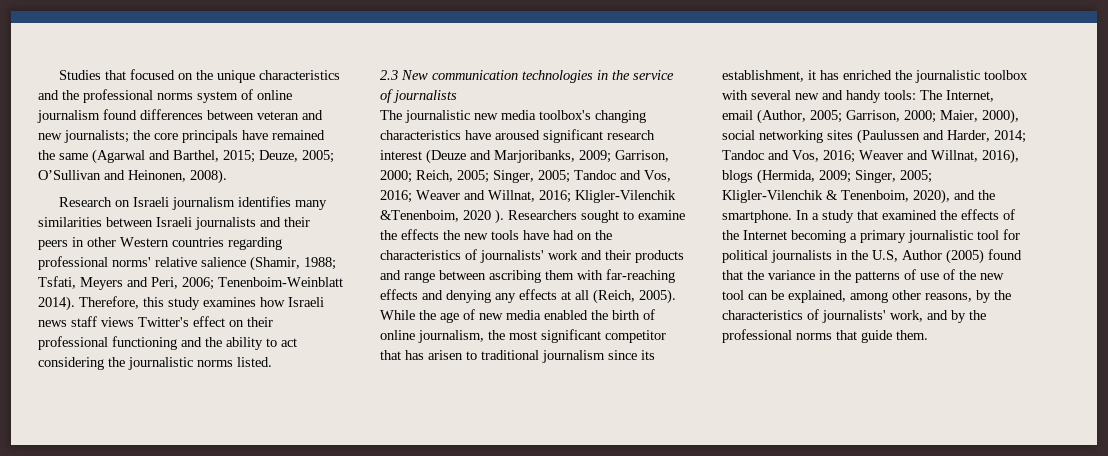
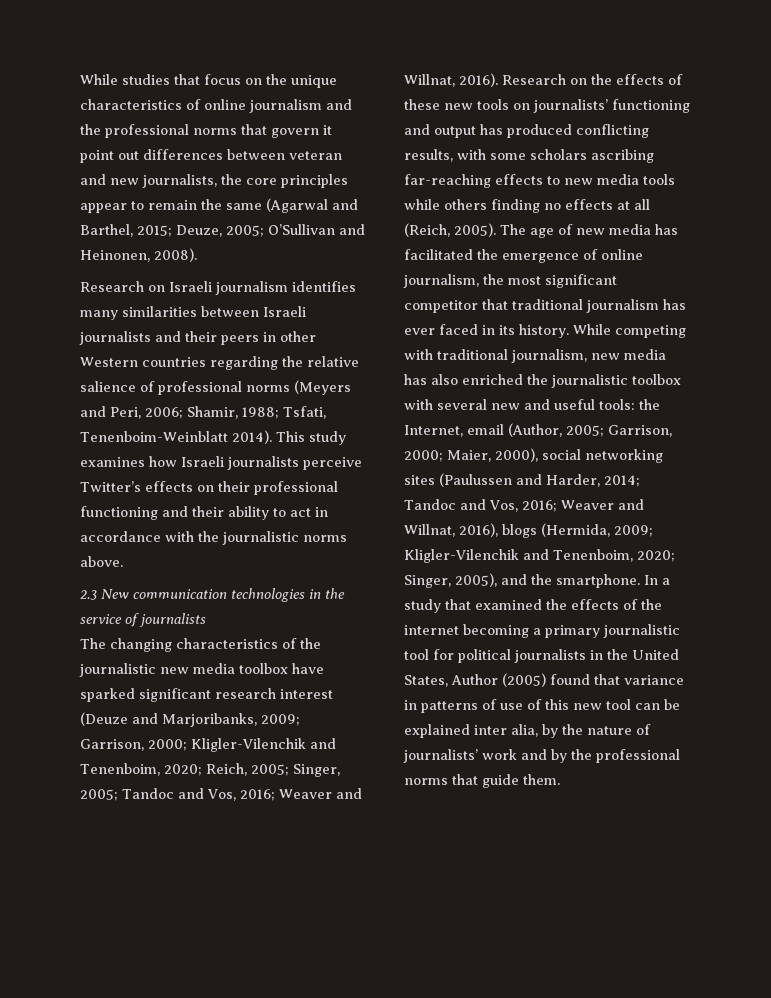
- Studies that focused on the unique characteristics and the professional norms system of online journalism found differences between veteran and new journalists; the core principals have remained the same (Agarwal and Barthel, 2015; Deuze, 2005; O’Sullivan and Heinonen, 2008).
+ While studies that focus on the unique characteristics of online journalism and the professional norms that govern it point out differences between veteran and new journalists, the core principles appear to remain the same (Agarwal and Barthel, 2015; Deuze, 2005; O’Sullivan and Heinonen, 2008).
- Research on Israeli journalism identifies many similarities between Israeli journalists and their peers in other Western countries regarding professional norms' relative salience (Shamir, 1988; Tsfati, Meyers and Peri, 2006; Tenenboim-Weinblatt 2014). Therefore, this study examines how Israeli news staff views Twitter's effect on their professional functioning and the ability to act considering the journalistic norms listed.
+ Research on Israeli journalism identifies many similarities between Israeli journalists and their peers in other Western countries regarding the relative salience of professional norms (Meyers and Peri, 2006; Shamir, 1988; Tsfati, Tenenboim-Weinblatt 2014). This study examines how Israeli journalists perceive Twitter’s effects on their professional functioning and their ability to act in accordance with the journalistic norms above.
- The journalistic new media toolbox's changing characteristics have aroused significant research interest (Deuze and Marjoribanks, 2009; Garrison, 2000; Reich, 2005; Singer, 2005; Tandoc and Vos, 2016; Weaver and Willnat, 2016; Kligler-Vilenchik &Tenenboim, 2020 ). Researchers sought to examine the effects the new tools have had on the characteristics of journalists' work and their products and range between ascribing them with far-reaching effects and denying any effects at all (Reich, 2005).
+ The changing characteristics of the journalistic new media toolbox have sparked significant research interest (Deuze and Marjoribanks, 2009; Garrison, 2000; Kligler-Vilenchik and Tenenboim, 2020; Reich, 2005; Singer, 2005; Tandoc and Vos, 2016; Weaver and Willnat, 2016). Research on the effects of these new tools on journalists’ functioning and output has produced conflicting results, with some scholars ascribing far-reaching effects to new media tools while others finding no effects at all (Reich, 2005).
- While the age of new media enabled the birth of online journalism, the most significant competitor that has arisen to traditional journalism since its establishment, it has enriched the journalistic toolbox with several new and handy tools: The Internet, email (Author, 2005; Garrison, 2000; Maier, 2000), social networking sites (Paulussen and Harder, 2014; Tandoc and Vos, 2016; Weaver and Willnat, 2016), blogs (Hermida, 2009; Singer, 2005; Kligler-Vilenchik & Tenenboim, 2020), and the smartphone.
+ The age of new media has facilitated the emergence of online journalism, the most significant competitor that traditional journalism has ever faced in its history. While competing with traditional journalism, new media has also enriched the journalistic toolbox with several new and useful tools: the Internet, email (Author, 2005; Garrison, 2000; Maier, 2000), social networking sites (Paulussen and Harder, 2014; Tandoc and Vos, 2016; Weaver and Willnat, 2016), blogs (Hermida, 2009; Kligler-Vilenchik and Tenenboim, 2020; Singer, 2005), and the smartphone.
- In a study that examined the effects of the Internet becoming a primary journalistic tool for political journalists in the U.S, Author (2005) found that the variance in the patterns of use of the new tool can be explained, among other reasons, by the characteristics of journalists' work, and by the professional norms that guide them.
+ In a study that examined the effects of the internet becoming a primary journalistic tool for political journalists in the United States, Author (2005) found that variance in patterns of use of this new tool can be explained inter alia, by the nature of journalists’ work and by the professional norms that guide them.

